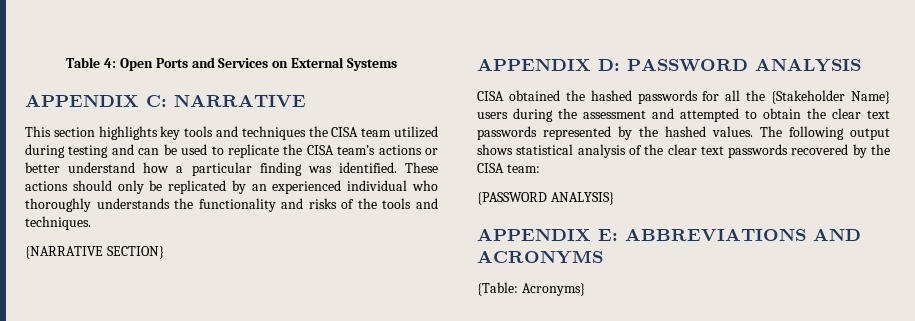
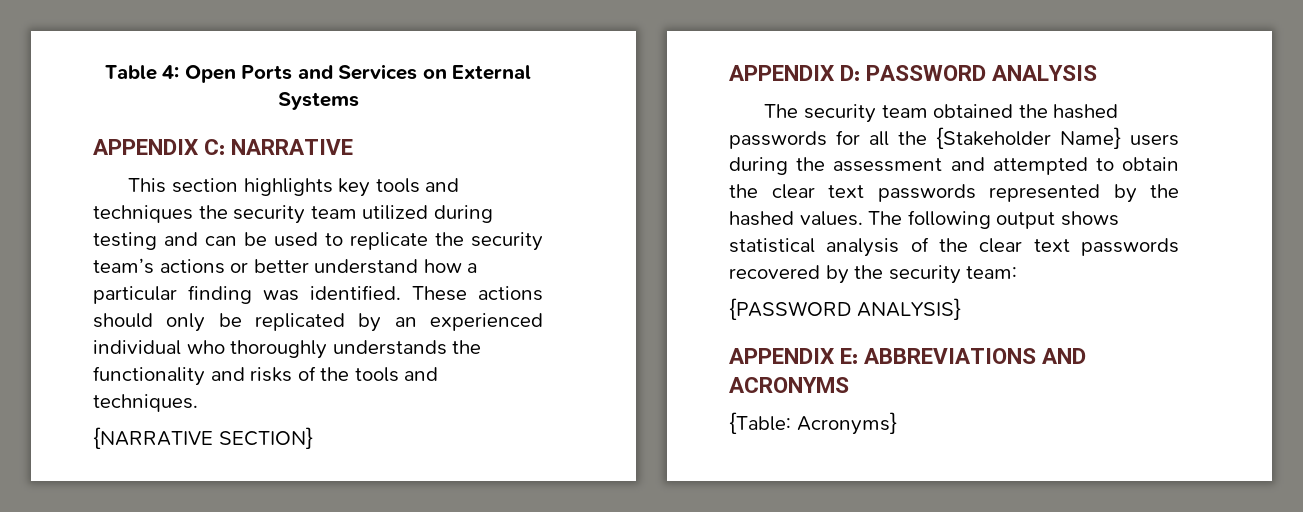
- This section highlights key tools and techniques the CISA team utilized during testing and can be used to replicate the CISA team’s actions or better understand how a particular finding was identified.
+ This section highlights key tools and techniques the security team utilized during testing and can be used to replicate the security team’s actions or better understand how a particular finding was identified.
- CISA obtained the hashed passwords for all the {Stakeholder Name} users during the assessment and attempted to obtain the clear text passwords represented by the hashed values.
+ The security team obtained the hashed passwords for all the {Stakeholder Name} users during the assessment and attempted to obtain the clear text passwords represented by the hashed values.
- The following output shows statistical analysis of the clear text passwords recovered by the CISA team:
+ The following output shows statistical analysis of the clear text passwords recovered by the security team:

